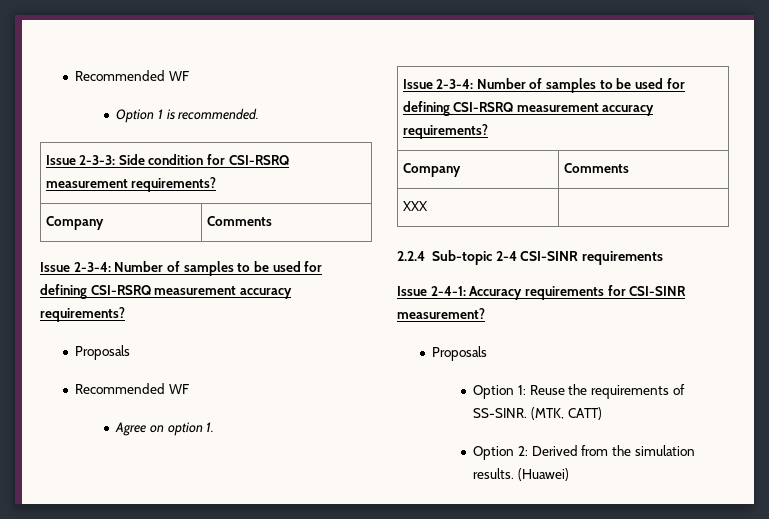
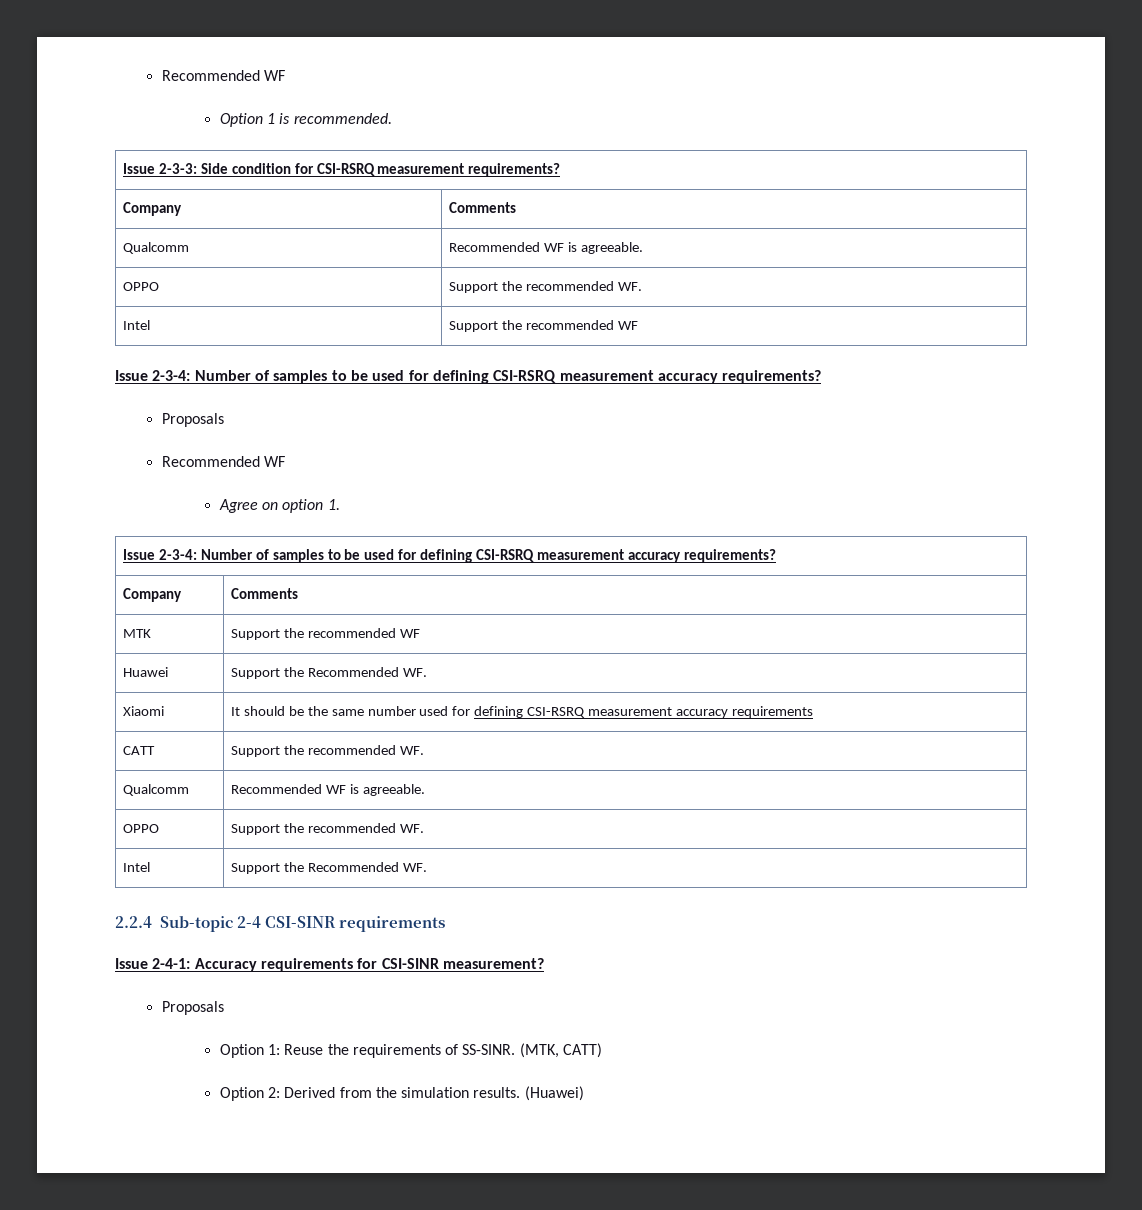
  Issue 2-3-3: Side condition for CSI-RSRQ measurement requirements?
  Company | Comments
+ Qualcomm | Recommended WF is agreeable.
+ OPPO | Support the recommended WF.
+ Intel | Support the recommended WF
- XXX |
+ MTK | Support the recommended WF
+ Huawei | Support the Recommended WF.
+ Xiaomi | It should be the same number used for defining CSI-RSRQ measurement accuracy requirements
+ CATT | Support the recommended WF.
+ Qualcomm | Recommended WF is agreeable.
+ OPPO | Support the recommended WF.
+ Intel | Support the Recommended WF.

